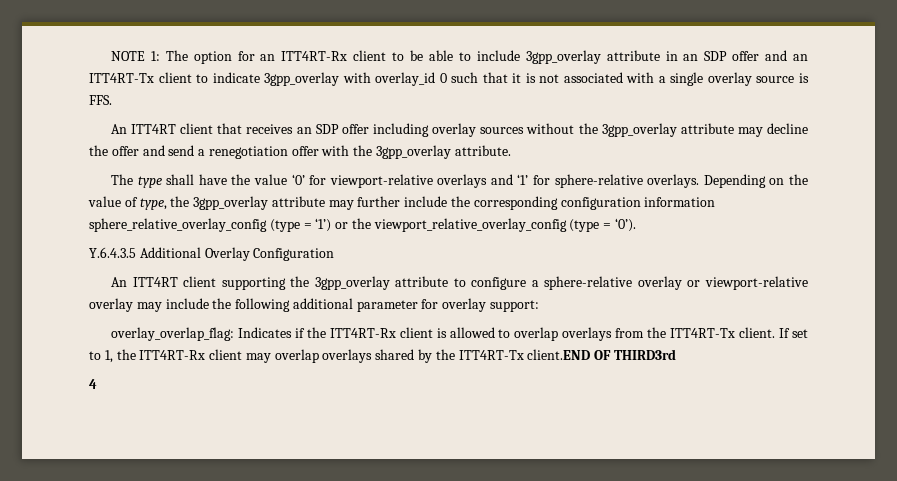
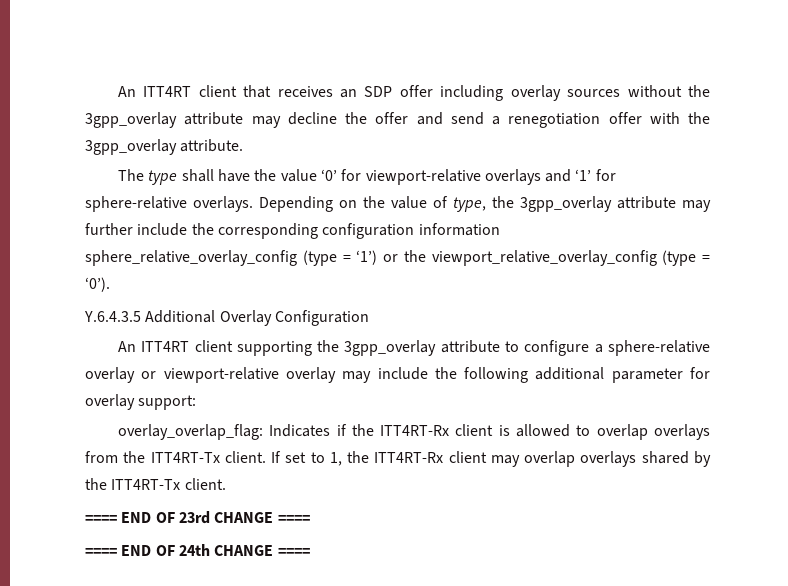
- NOTE 1: The option for an ITT4RT-Rx client to be able to include 3gpp_overlay attribute in an SDP offer and an ITT4RT-Tx client to indicate 3gpp_overlay with overlay_id 0 such that it is not associated with a single overlay source is FFS.
- If set to 1, the ITT4RT-Rx client may overlap overlays shared by the ITT4RT-Tx client.END OF THIRD3rd
- 4
+ If set to 1, the ITT4RT-Rx client may overlap overlays shared by the ITT4RT-Tx client.
+ ==== END OF 23rd CHANGE ====
+ ==== END OF 24th CHANGE ====

